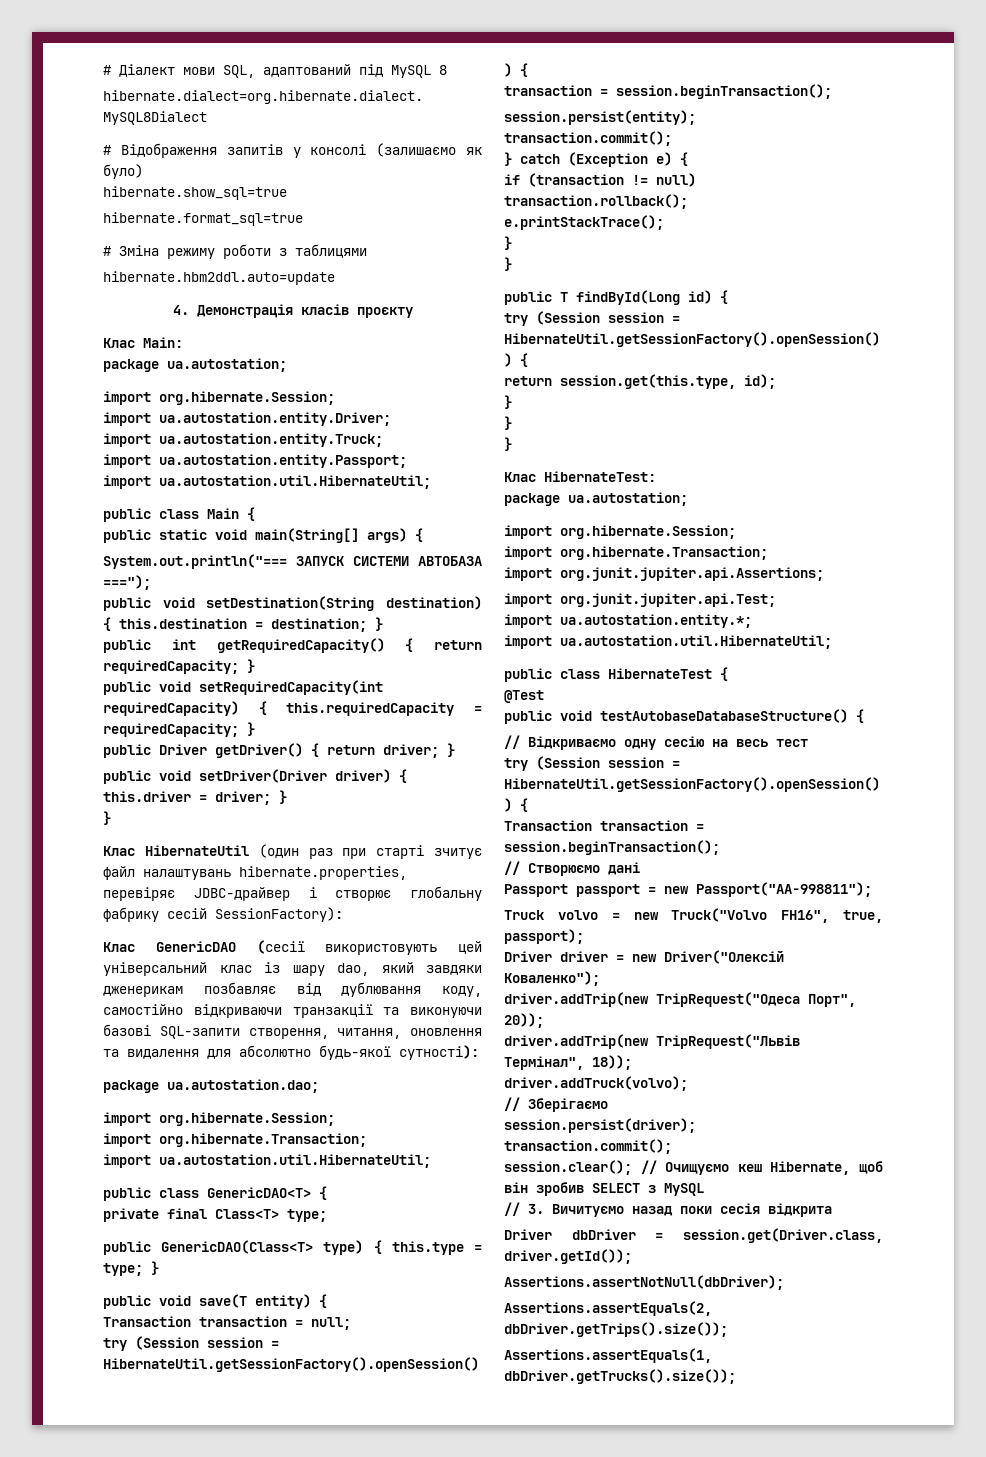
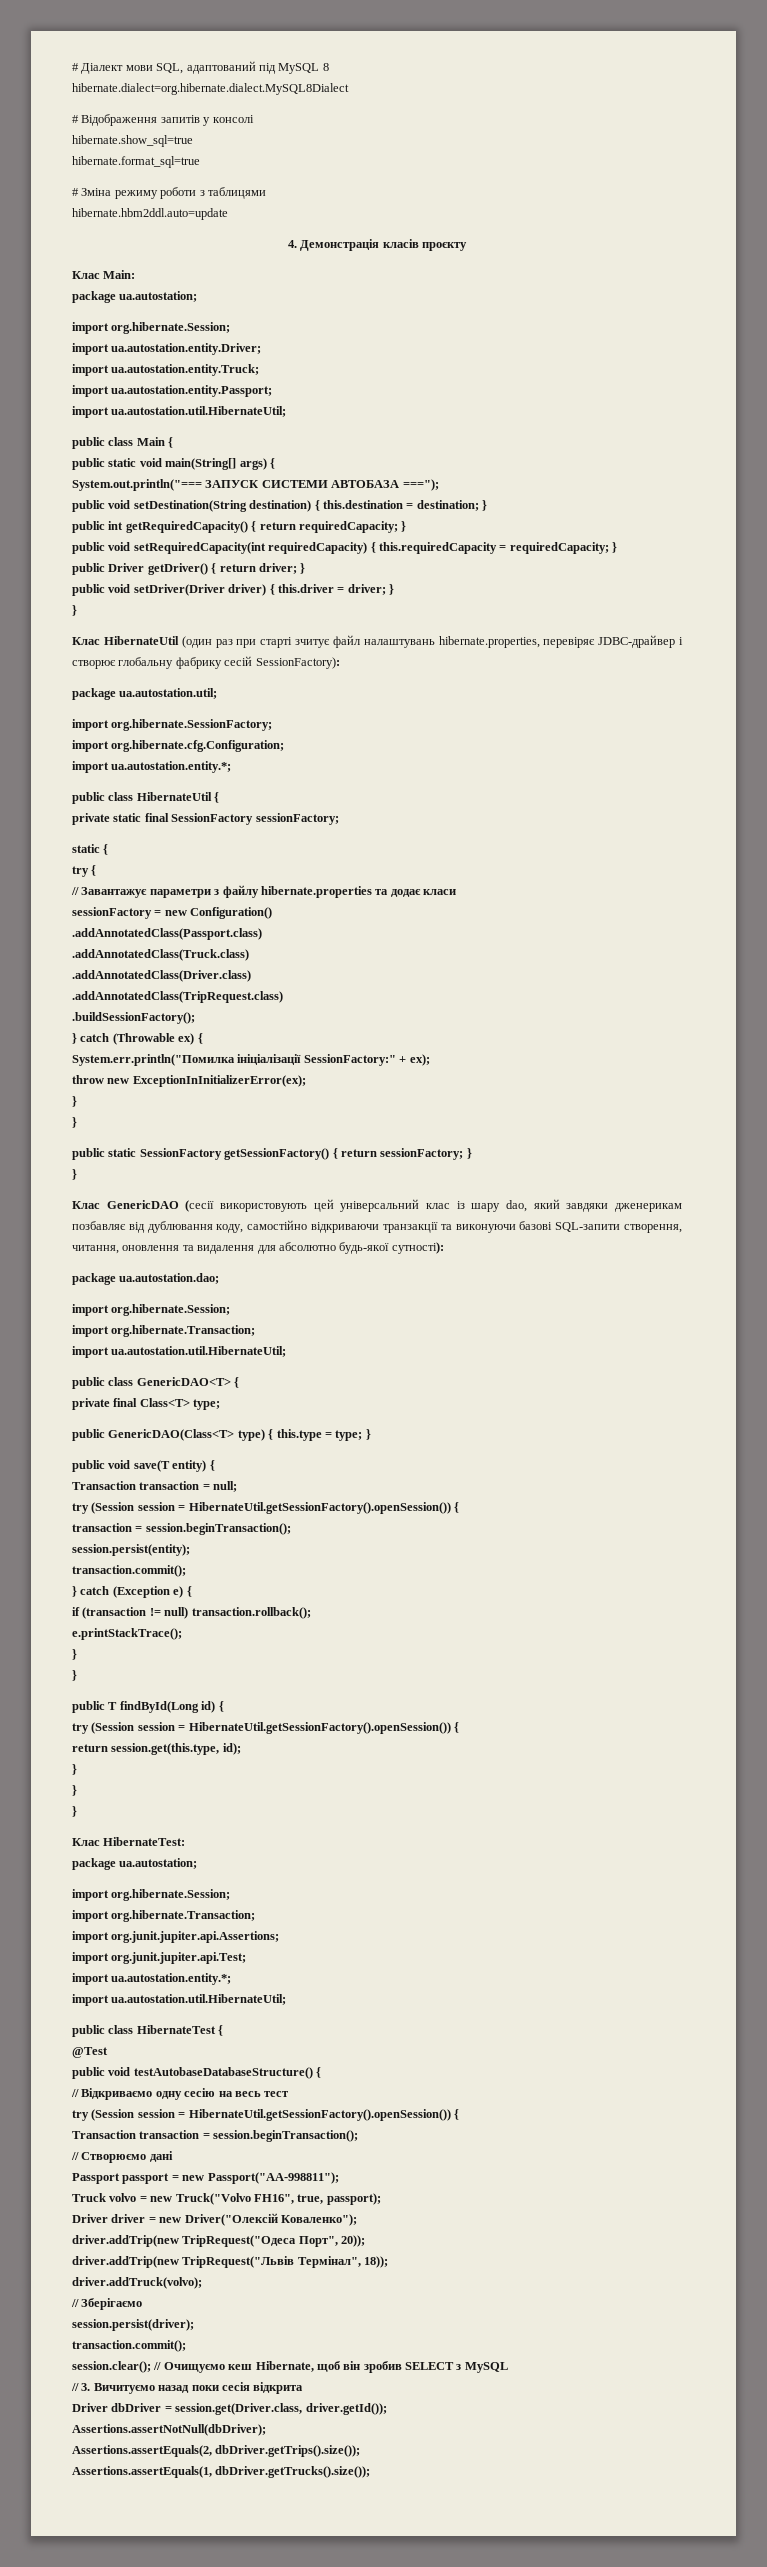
- # Відображення запитів у консолі (залишаємо як було)
+ # Відображення запитів у консолі
+ package ua.autostation.util;
+ import org.hibernate.SessionFactory;
+ import org.hibernate.cfg.Configuration;
+ import ua.autostation.entity.*;
+ public class HibernateUtil {
+ private static final SessionFactory sessionFactory;
+ static {
+ try {
+ // Завантажує параметри з файлу hibernate.properties та додає класи
+ sessionFactory = new Configuration()
+ .addAnnotatedClass(Passport.class)
+ .addAnnotatedClass(Truck.class)
+ .addAnnotatedClass(Driver.class)
+ .addAnnotatedClass(TripRequest.class)
+ .buildSessionFactory();
+ } catch (Throwable ex) {
+ System.err.println("Помилка ініціалізації SessionFactory:" + ex);
+ throw new ExceptionInInitializerError(ex);
+ }
+ }
+ public static SessionFactory getSessionFactory() { return sessionFactory; }
+ }

